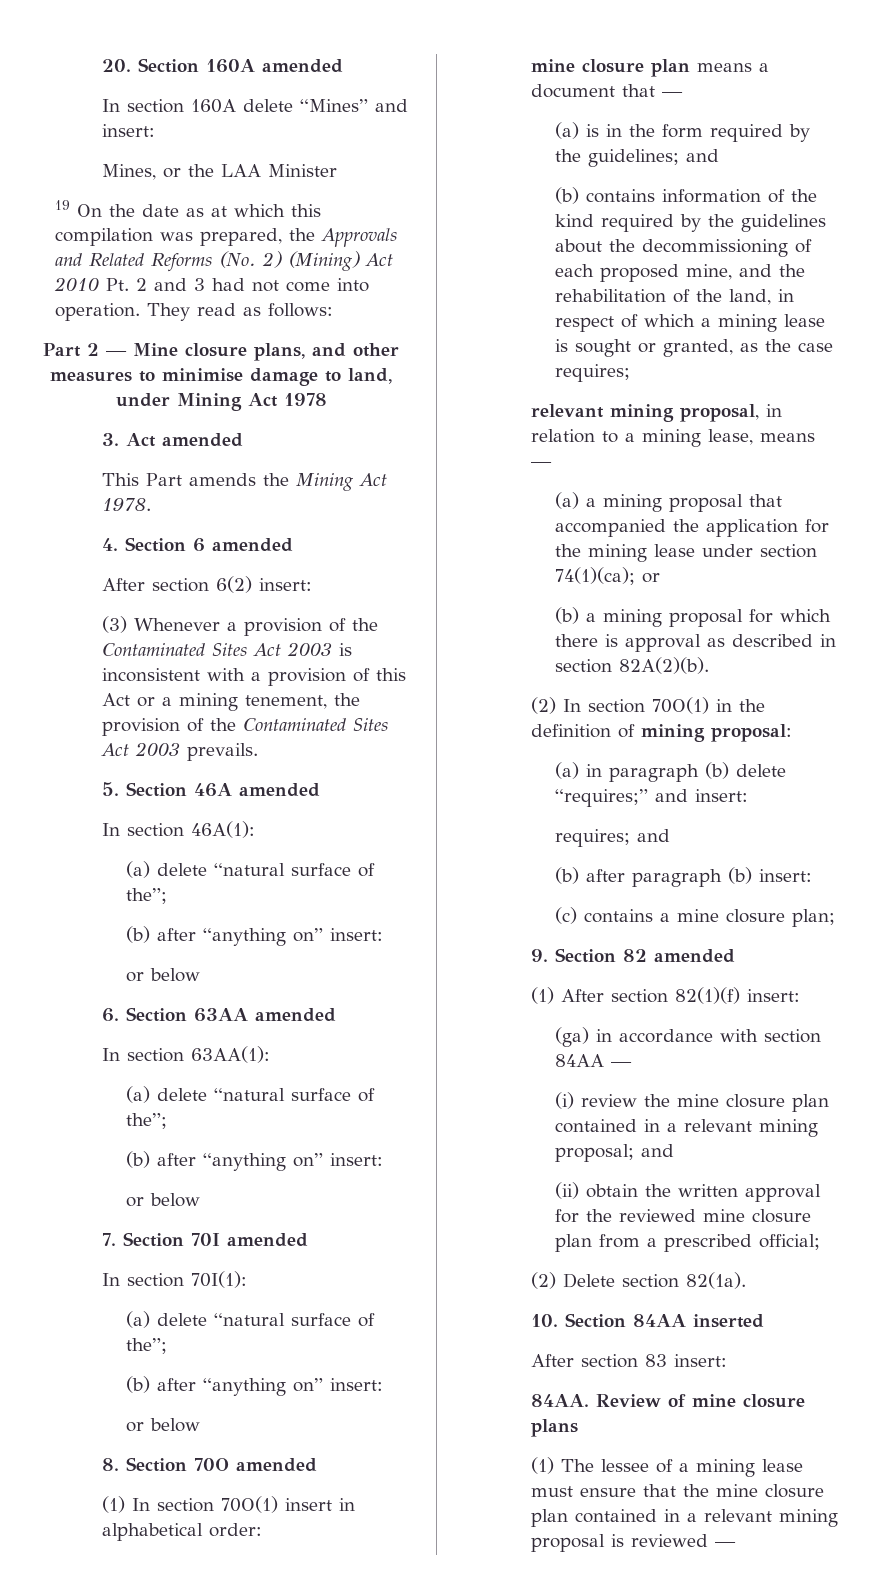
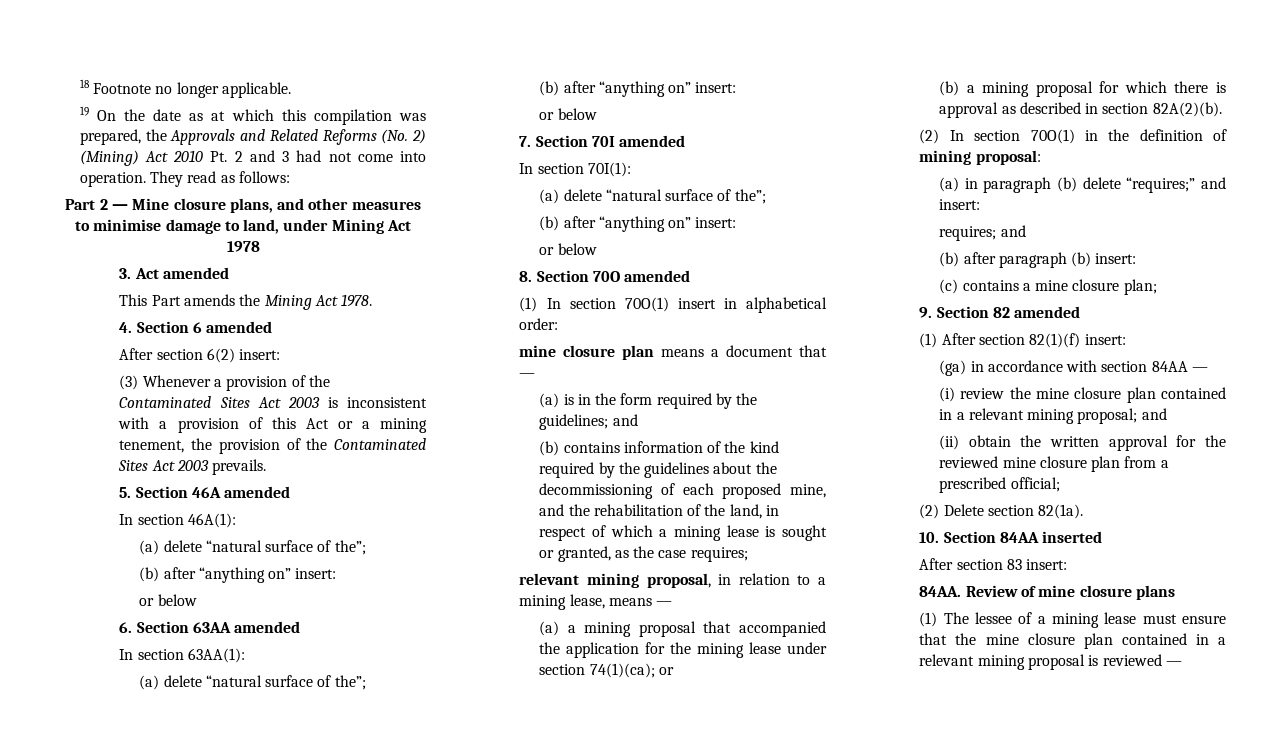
- 20. Section 160A amended
- In section 160A delete “Mines” and insert:
- Mines, or the LAA Minister
+ 18 Footnote no longer applicable.

